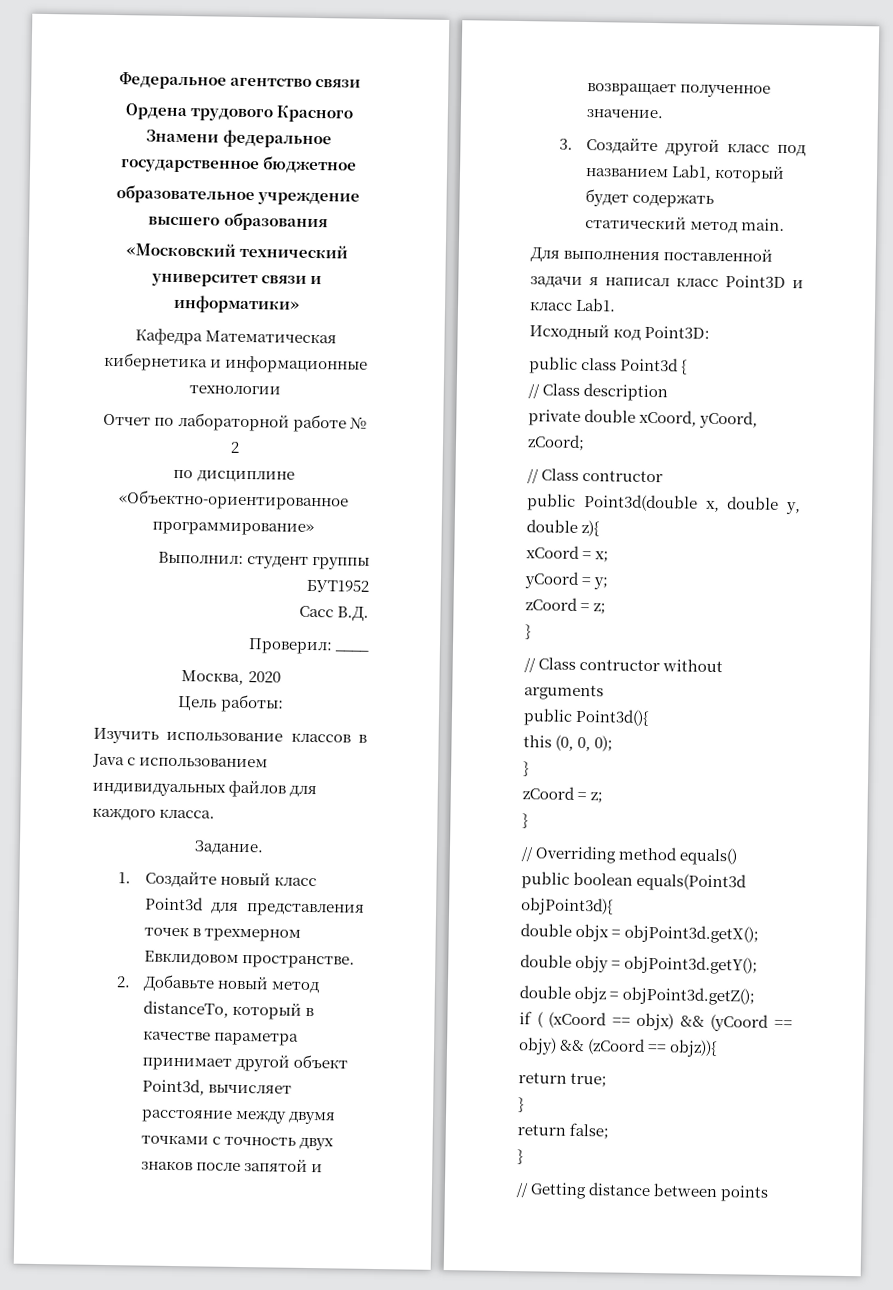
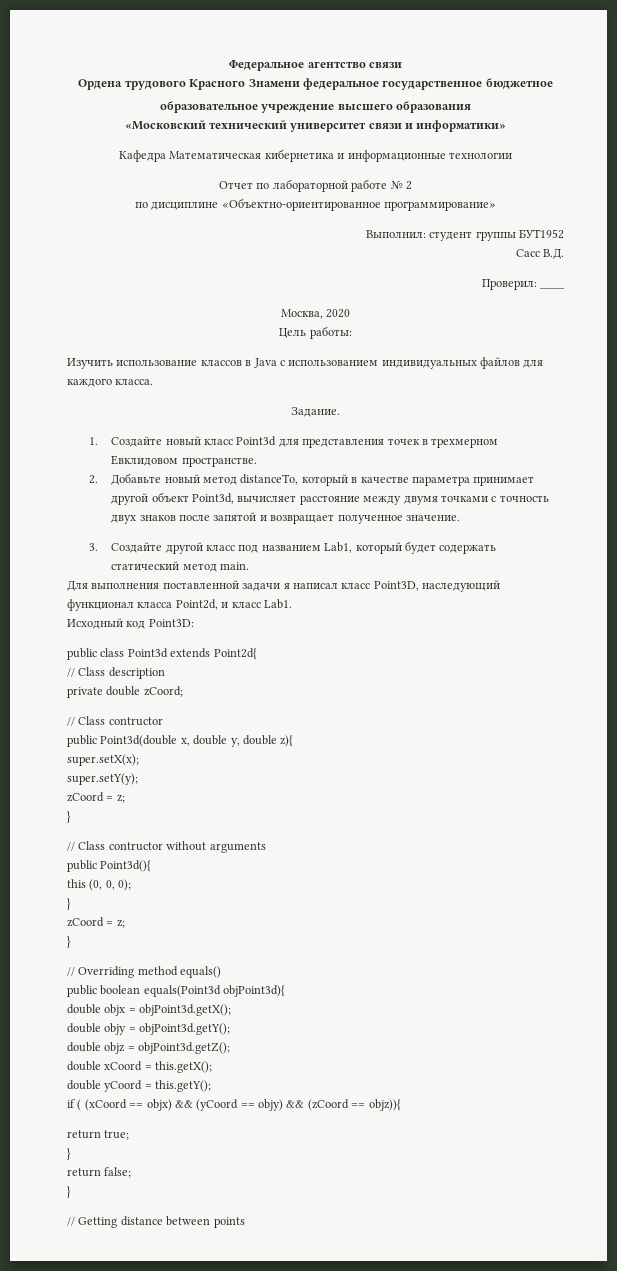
- Для выполнения поставленной задачи я написал класс Point3D и класс Lab1.
+ Для выполнения поставленной задачи я написал класс Point3D, наследующий функционал класса Point2d, и класс Lab1.
- public class Point3d {
+ public class Point3d extends Point2d{
- private double xCoord, yCoord, zCoord;
+ private double zCoord;
- xCoord = x;
- yCoord = y;
+ super.setX(x);
+ super.setY(y);
+ double xCoord = this.getX();
+ double yCoord = this.getY();

